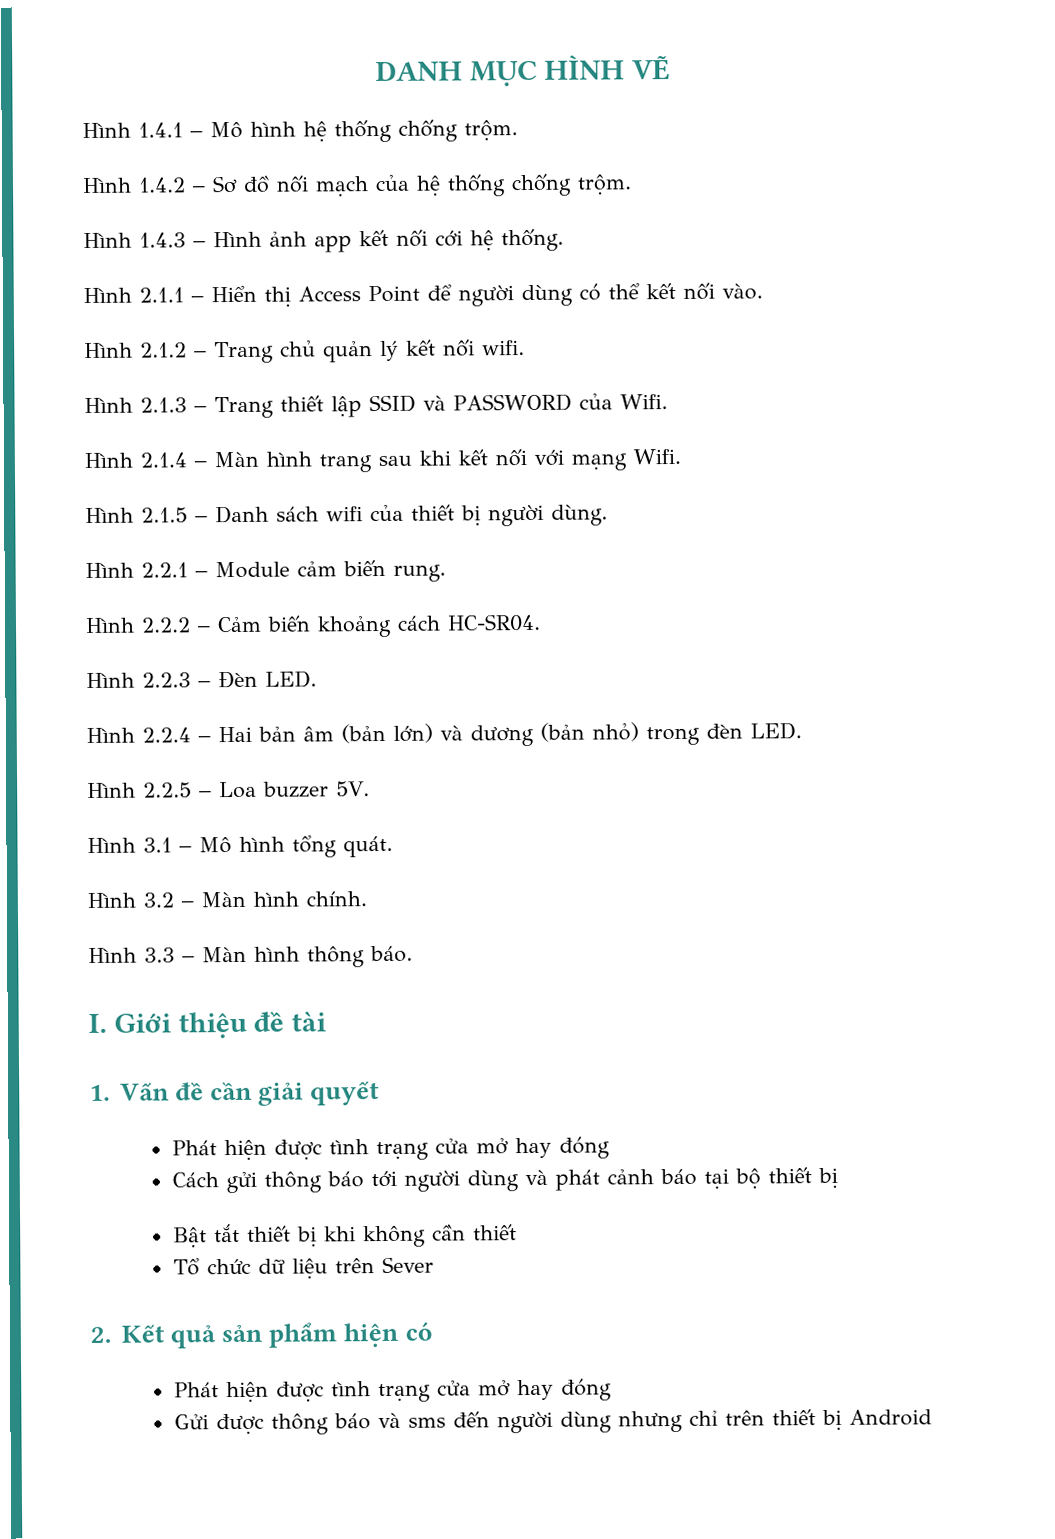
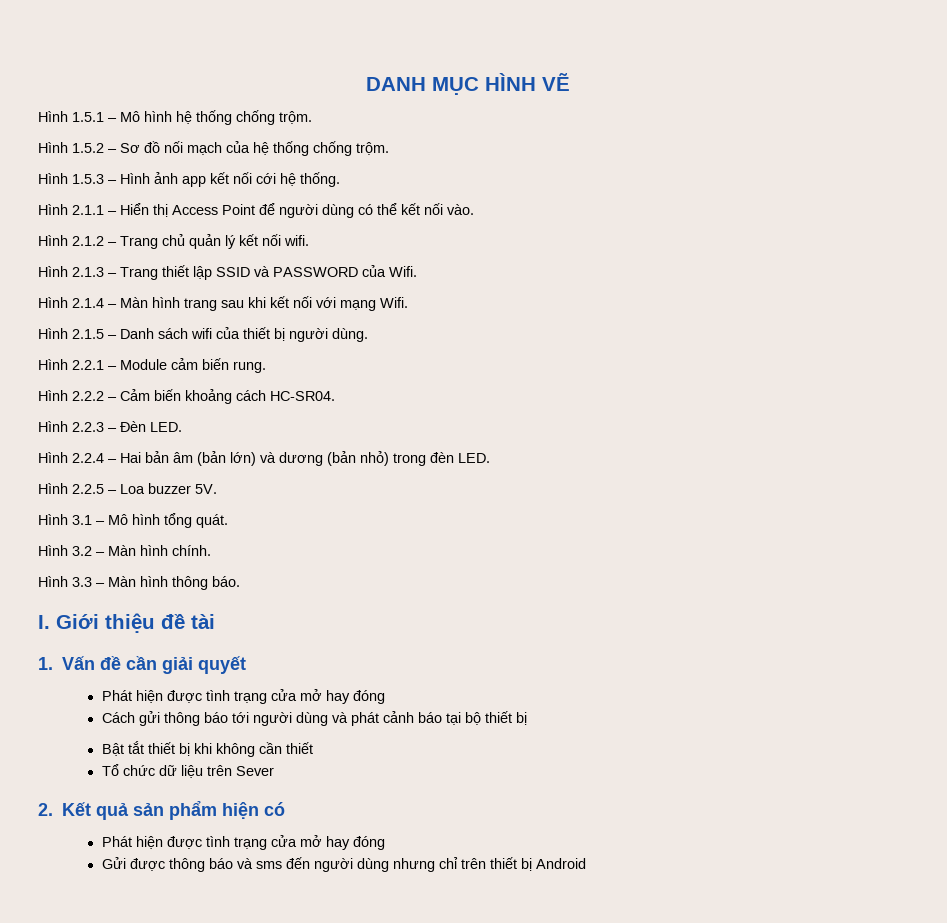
- Hình 1.4.1 – Mô hình hệ thống chống trộm.
+ Hình 1.5.1 – Mô hình hệ thống chống trộm.
- Hình 1.4.2 – Sơ đồ nối mạch của hệ thống chống trộm.
+ Hình 1.5.2 – Sơ đồ nối mạch của hệ thống chống trộm.
- Hình 1.4.3 – Hình ảnh app kết nối cới hệ thống.
+ Hình 1.5.3 – Hình ảnh app kết nối cới hệ thống.

